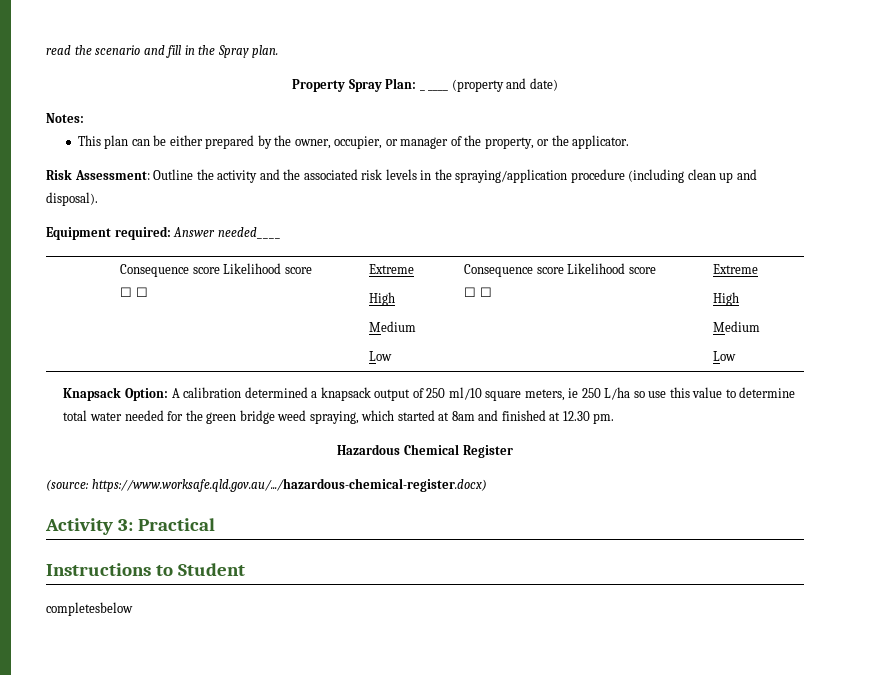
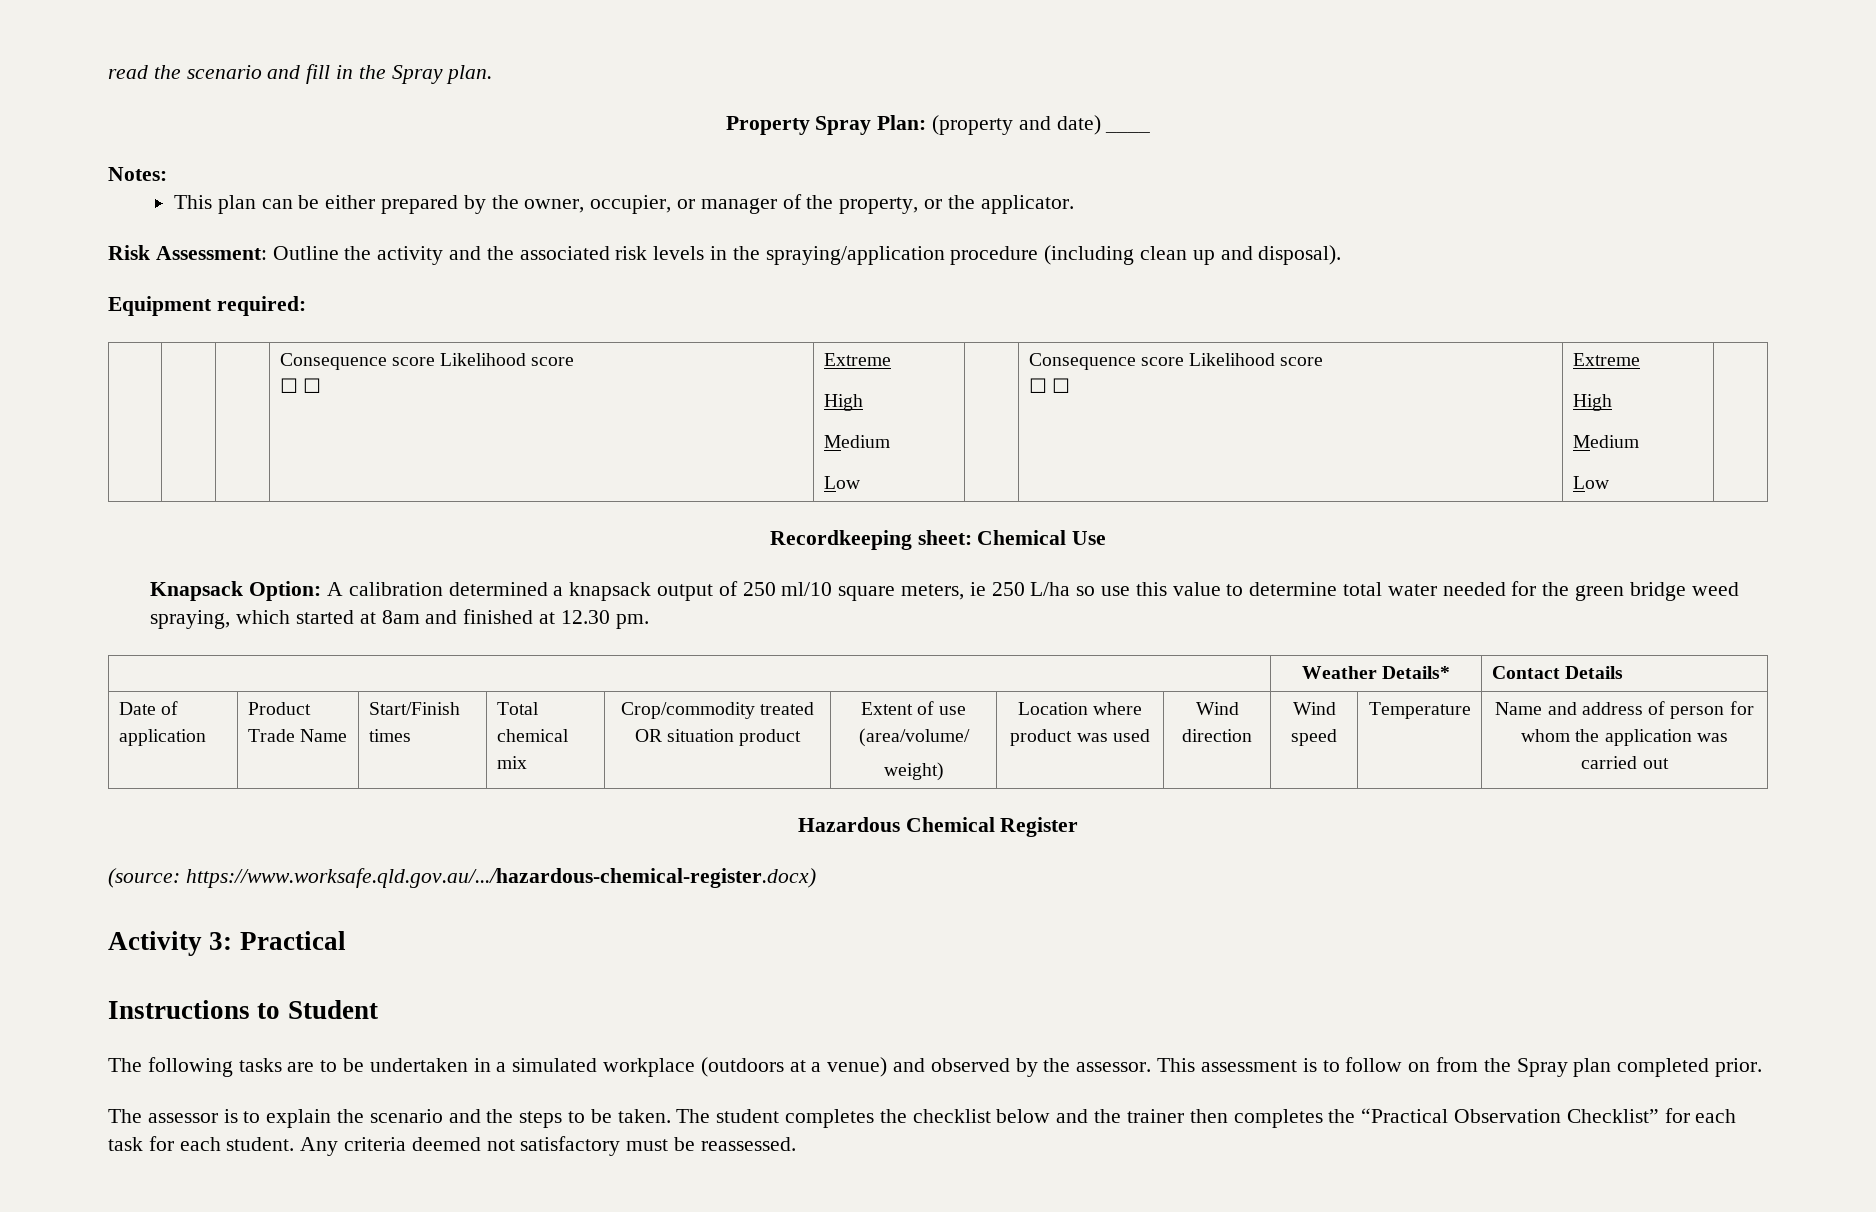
- Property Spray Plan: _ ____ (property and date)
+ Property Spray Plan: (property and date) ____
- Equipment required: Answer needed____
+ Equipment required:
+ Recordkeeping sheet: Chemical Use
+ | Weather Details* | Contact Details
+ Date of application | Product Trade Name | Start/Finish times | Total chemical mix | Crop/commodity treated OR situation product | Extent of use (area/volume/
+ weight) | Location where product was used | Wind direction | Wind speed | Temperature | Name and address of person for whom the application was carried out
- completesbelow
+ The following tasks are to be undertaken in a simulated workplace (outdoors at a venue) and observed by the assessor. This assessment is to follow on from the Spray plan completed prior.
+ The assessor is to explain the scenario and the steps to be taken. The student completes the checklist below and the trainer then completes the “Practical Observation Checklist” for each task for each student. Any criteria deemed not satisfactory must be reassessed.

